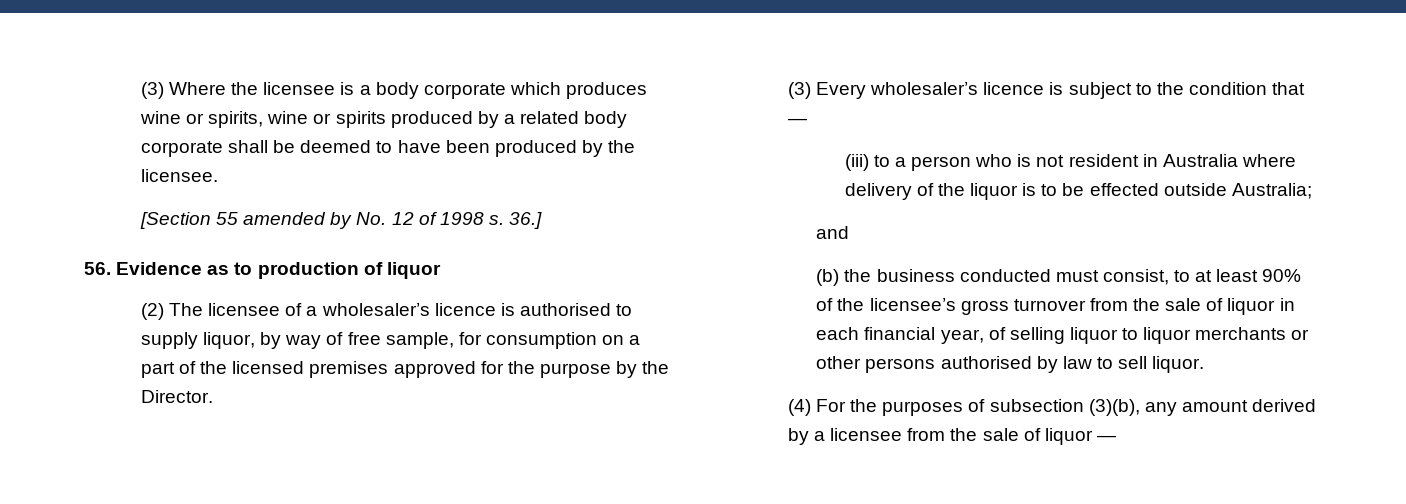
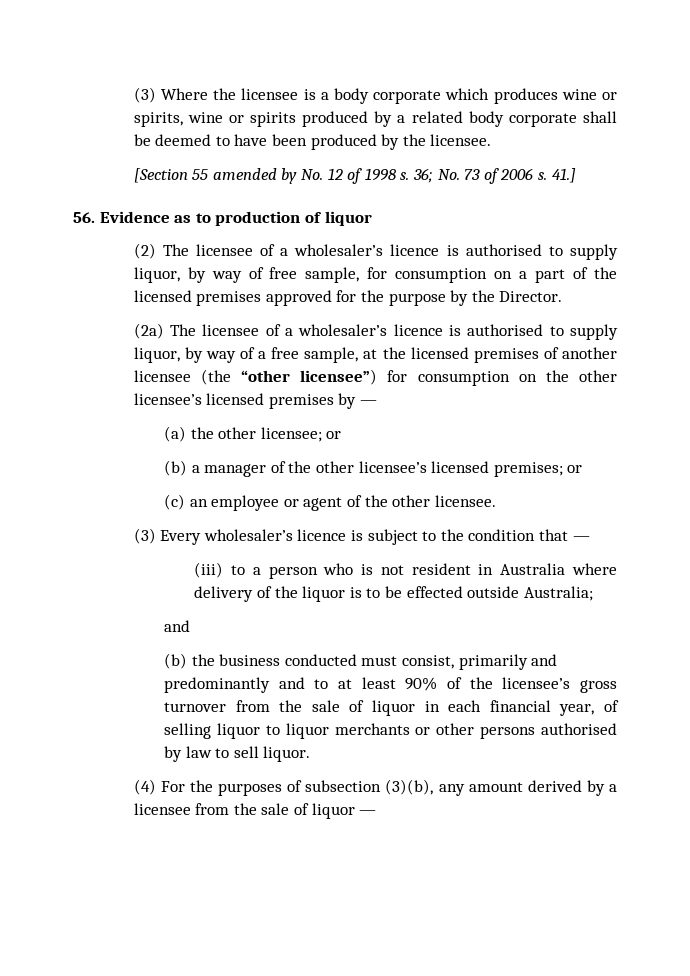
- 36.]
+ 36; No. 73 of 2006 s. 41.]
+ (2a) The licensee of a wholesaler’s licence is authorised to supply liquor, by way of a free sample, at the licensed premises of another licensee (the “other licensee”) for consumption on the other licensee’s licensed premises by —
+ (a) the other licensee; or
+ (b) a manager of the other licensee’s licensed premises; or
+ (c) an employee or agent of the other licensee.
- (b) the business conducted must consist, to at least 90% of the licensee’s gross turnover from the sale of liquor in each financial year, of selling liquor to liquor merchants or other persons authorised by law to sell liquor.
+ (b) the business conducted must consist, primarily and predominantly and to at least 90% of the licensee’s gross turnover from the sale of liquor in each financial year, of selling liquor to liquor merchants or other persons authorised by law to sell liquor.

